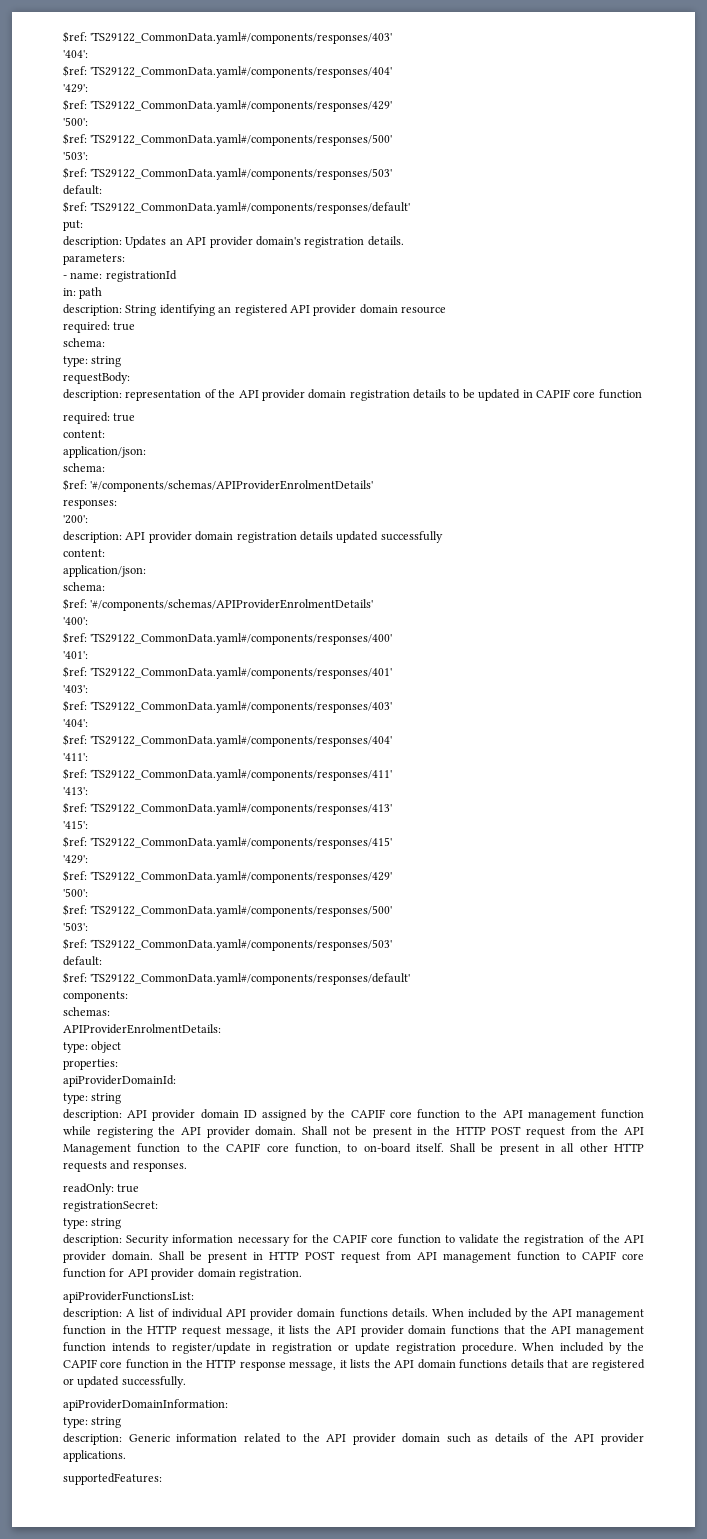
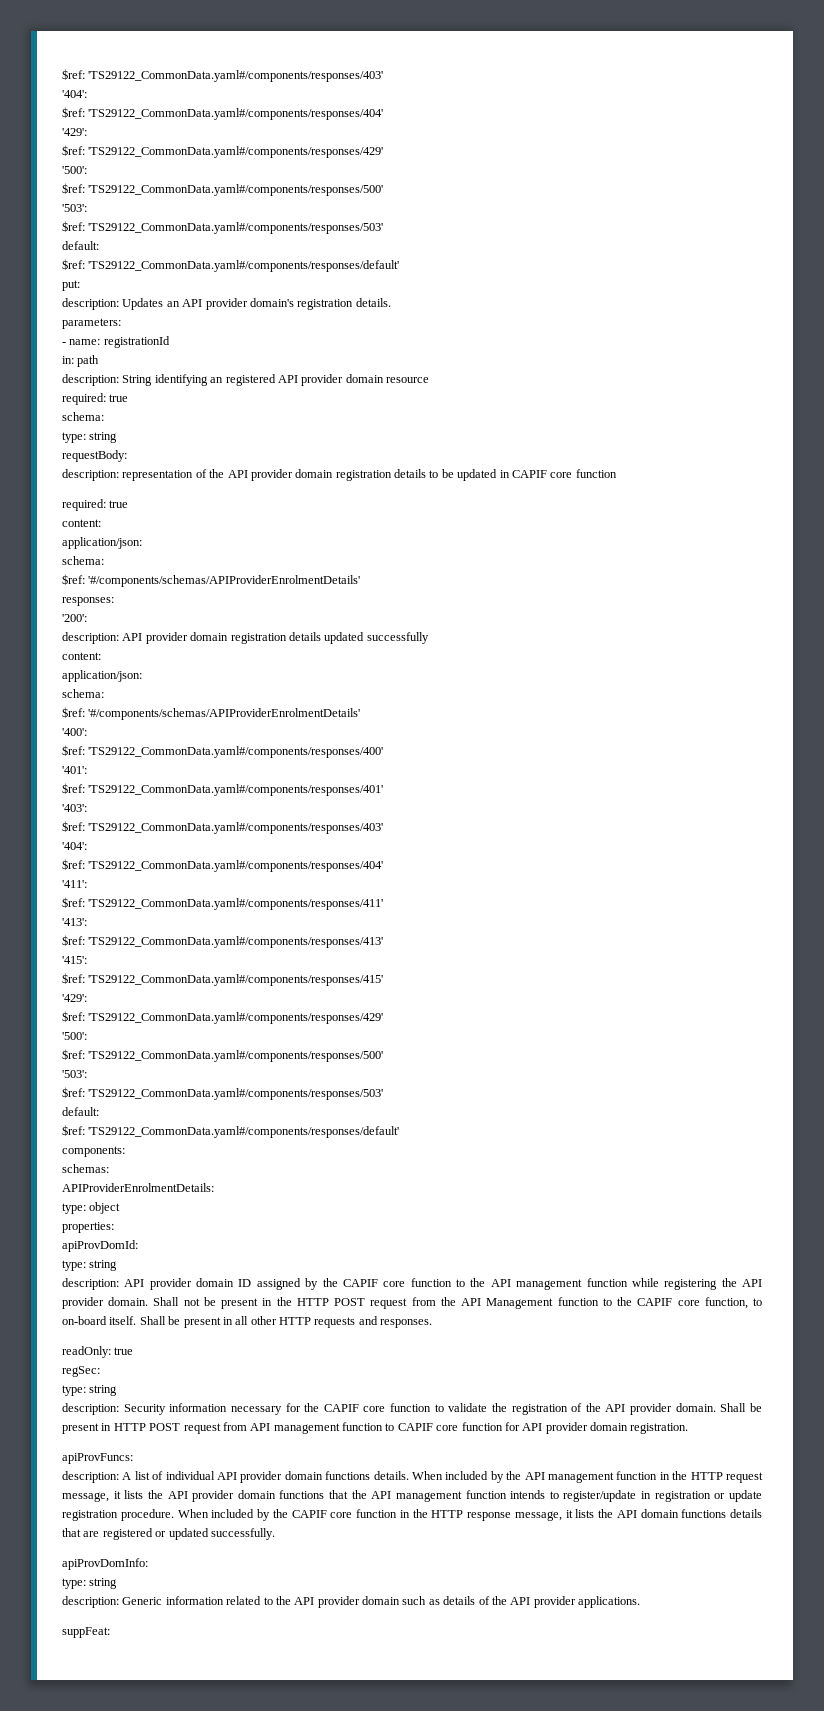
- apiProviderDomainId:
+ apiProvDomId:
- registrationSecret:
+ regSec:
- apiProviderFunctionsList:
+ apiProvFuncs:
- apiProviderDomainInformation:
+ apiProvDomInfo:
- supportedFeatures:
+ suppFeat:

